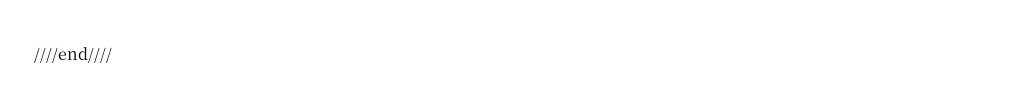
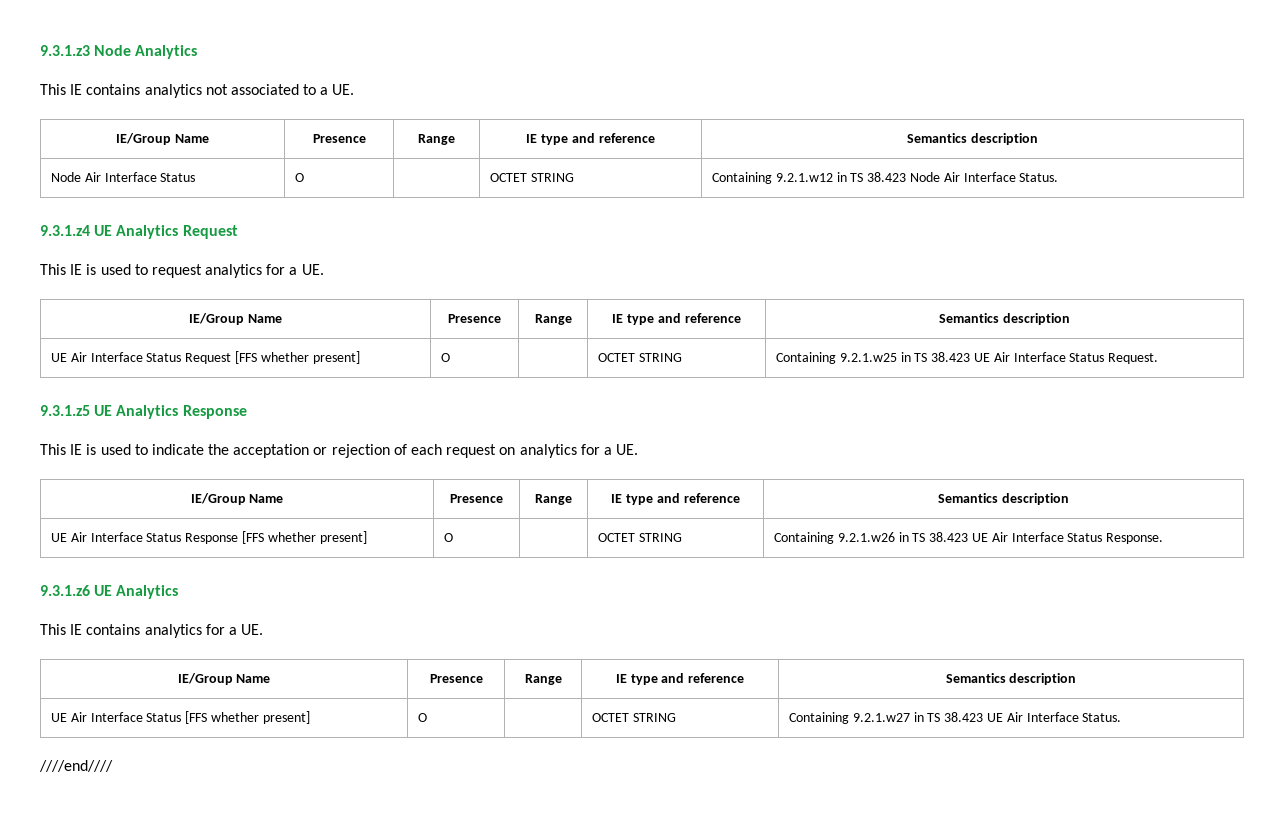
+ 9.3.1.z3 Node Analytics
+ This IE contains analytics not associated to a UE.
+ IE/Group Name | Presence | Range | IE type and reference | Semantics description
+ Node Air Interface Status | O | | OCTET STRING | Containing 9.2.1.w12 in TS 38.423 Node Air Interface Status.
+ 9.3.1.z4 UE Analytics Request
+ This IE is used to request analytics for a UE.
+ IE/Group Name | Presence | Range | IE type and reference | Semantics description
+ UE Air Interface Status Request [FFS whether present] | O | | OCTET STRING | Containing 9.2.1.w25 in TS 38.423 UE Air Interface Status Request.
+ 9.3.1.z5 UE Analytics Response
+ This IE is used to indicate the acceptation or rejection of each request on analytics for a UE.
+ IE/Group Name | Presence | Range | IE type and reference | Semantics description
+ UE Air Interface Status Response [FFS whether present] | O | | OCTET STRING | Containing 9.2.1.w26 in TS 38.423 UE Air Interface Status Response.
+ 9.3.1.z6 UE Analytics
+ This IE contains analytics for a UE.
+ IE/Group Name | Presence | Range | IE type and reference | Semantics description
+ UE Air Interface Status [FFS whether present] | O | | OCTET STRING | Containing 9.2.1.w27 in TS 38.423 UE Air Interface Status.

